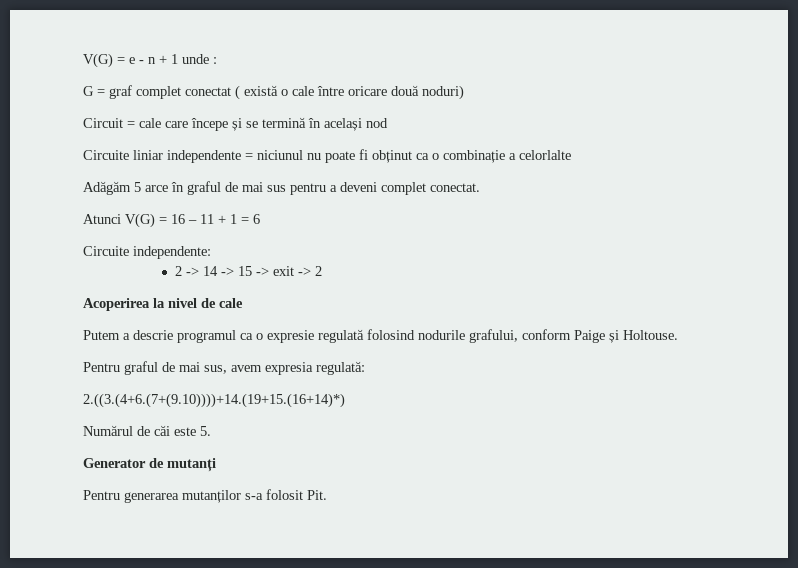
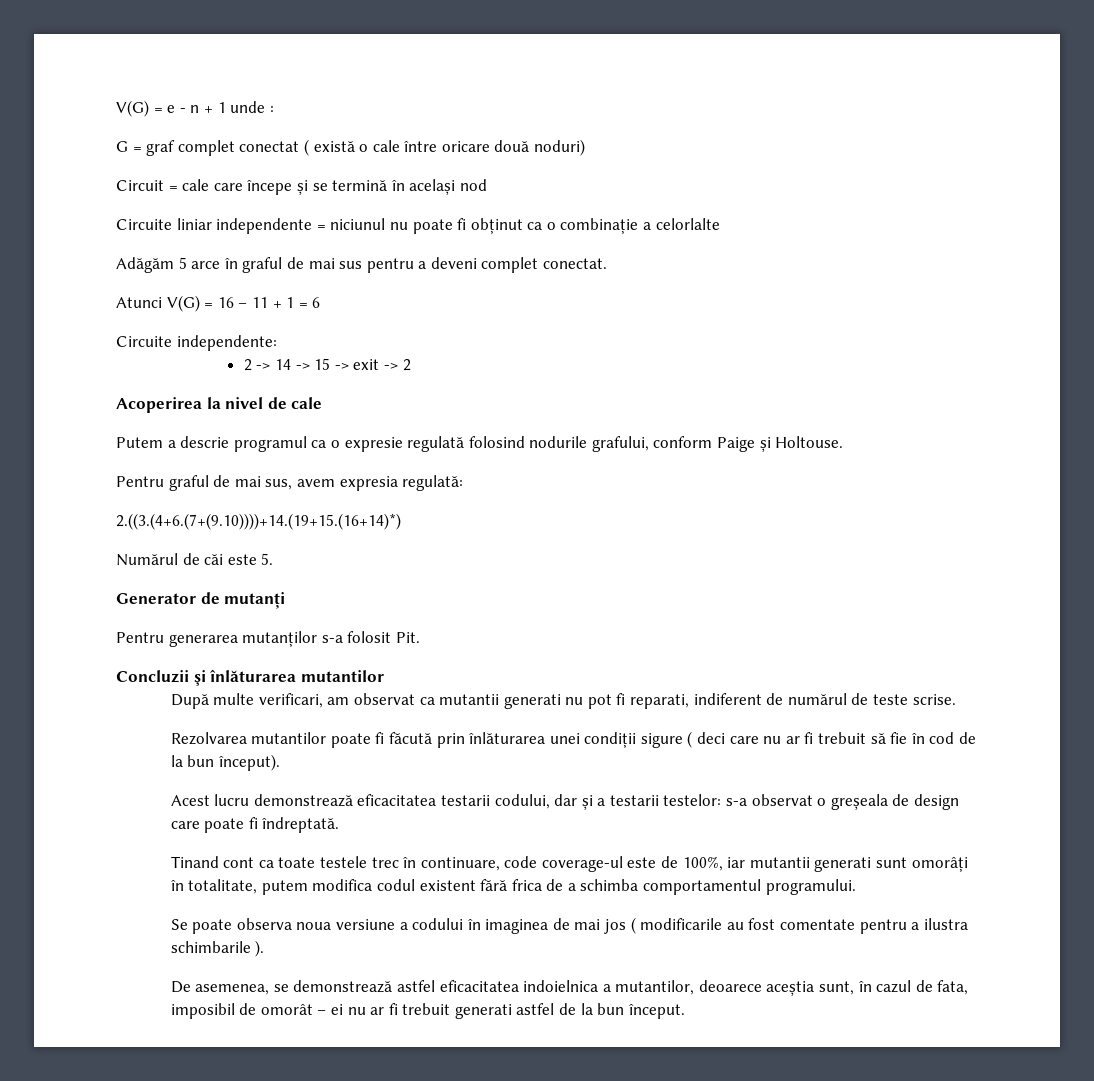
+ Concluzii și înlăturarea mutantilor
+ După multe verificari, am observat ca mutantii generati nu pot fi reparati, indiferent de numărul de teste scrise.
+ Rezolvarea mutantilor poate fi făcută prin înlăturarea unei condiții sigure ( deci care nu ar fi trebuit să fie în cod de la bun început).
+ Acest lucru demonstrează eficacitatea testarii codului, dar și a testarii testelor: s-a observat o greșeala de design care poate fi îndreptată.
+ Tinand cont ca toate testele trec în continuare, code coverage-ul este de 100%, iar mutantii generati sunt omorâți în totalitate, putem modifica codul existent fără frica de a schimba comportamentul programului.
+ Se poate observa noua versiune a codului în imaginea de mai jos ( modificarile au fost comentate pentru a ilustra schimbarile ).
+ De asemenea, se demonstrează astfel eficacitatea indoielnica a mutantilor, deoarece aceștia sunt, în cazul de fata, imposibil de omorât – ei nu ar fi trebuit generati astfel de la bun început.

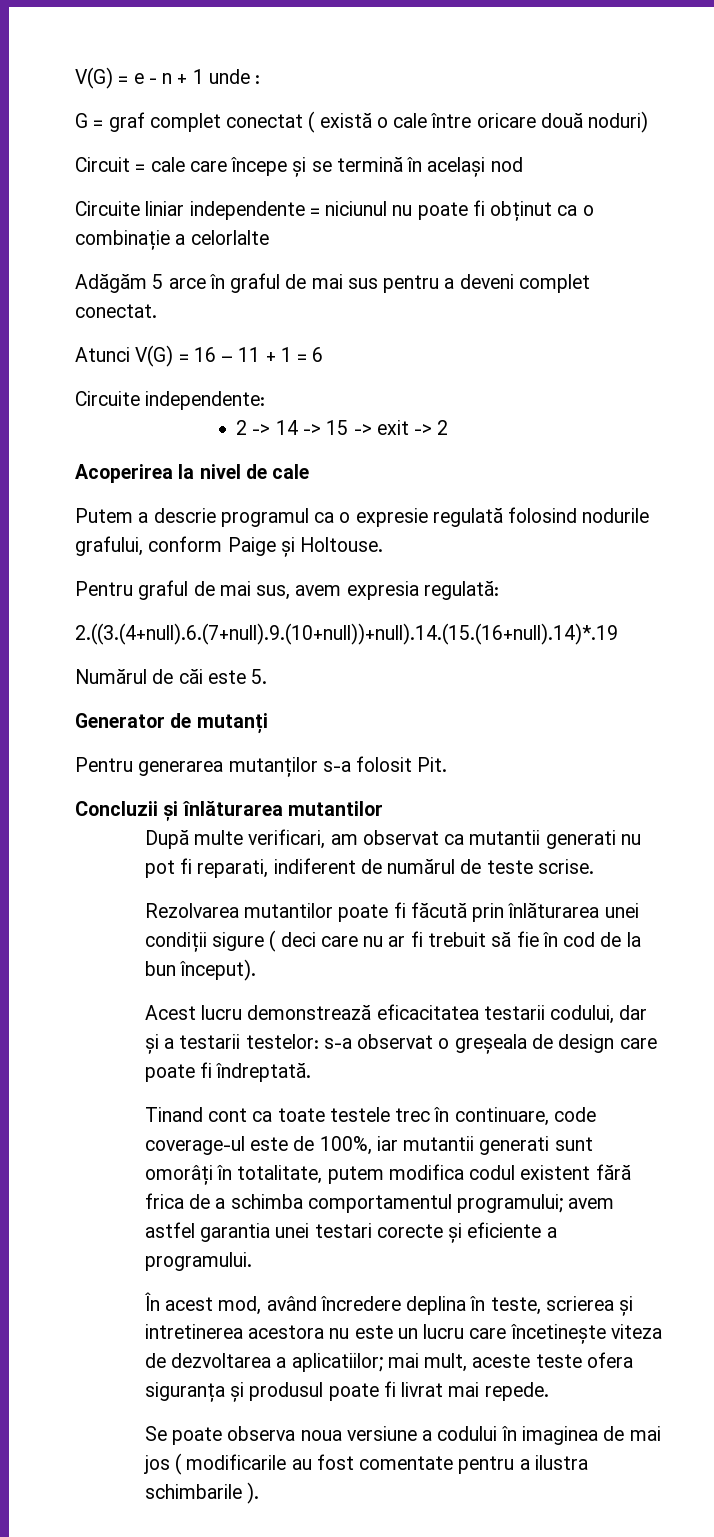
- 2.((3.(4+6.(7+(9.10))))+14.(19+15.(16+14)*)
+ 2.((3.(4+null).6.(7+null).9.(10+null))+null).14.(15.(16+null).14)*.19
- Tinand cont ca toate testele trec în continuare, code coverage-ul este de 100%, iar mutantii generati sunt omorâți în totalitate, putem modifica codul existent fără frica de a schimba comportamentul programului.
+ Tinand cont ca toate testele trec în continuare, code coverage-ul este de 100%, iar mutantii generati sunt omorâți în totalitate, putem modifica codul existent fără frica de a schimba comportamentul programului; avem astfel garantia unei testari corecte și eficiente a programului.
+ În acest mod, având încredere deplina în teste, scrierea și intretinerea acestora nu este un lucru care încetinește viteza de dezvoltarea a aplicatiilor; mai mult, aceste teste ofera siguranța și produsul poate fi livrat mai repede.
- De asemenea, se demonstrează astfel eficacitatea indoielnica a mutantilor, deoarece aceștia sunt, în cazul de fata, imposibil de omorât – ei nu ar fi trebuit generati astfel de la bun început.

